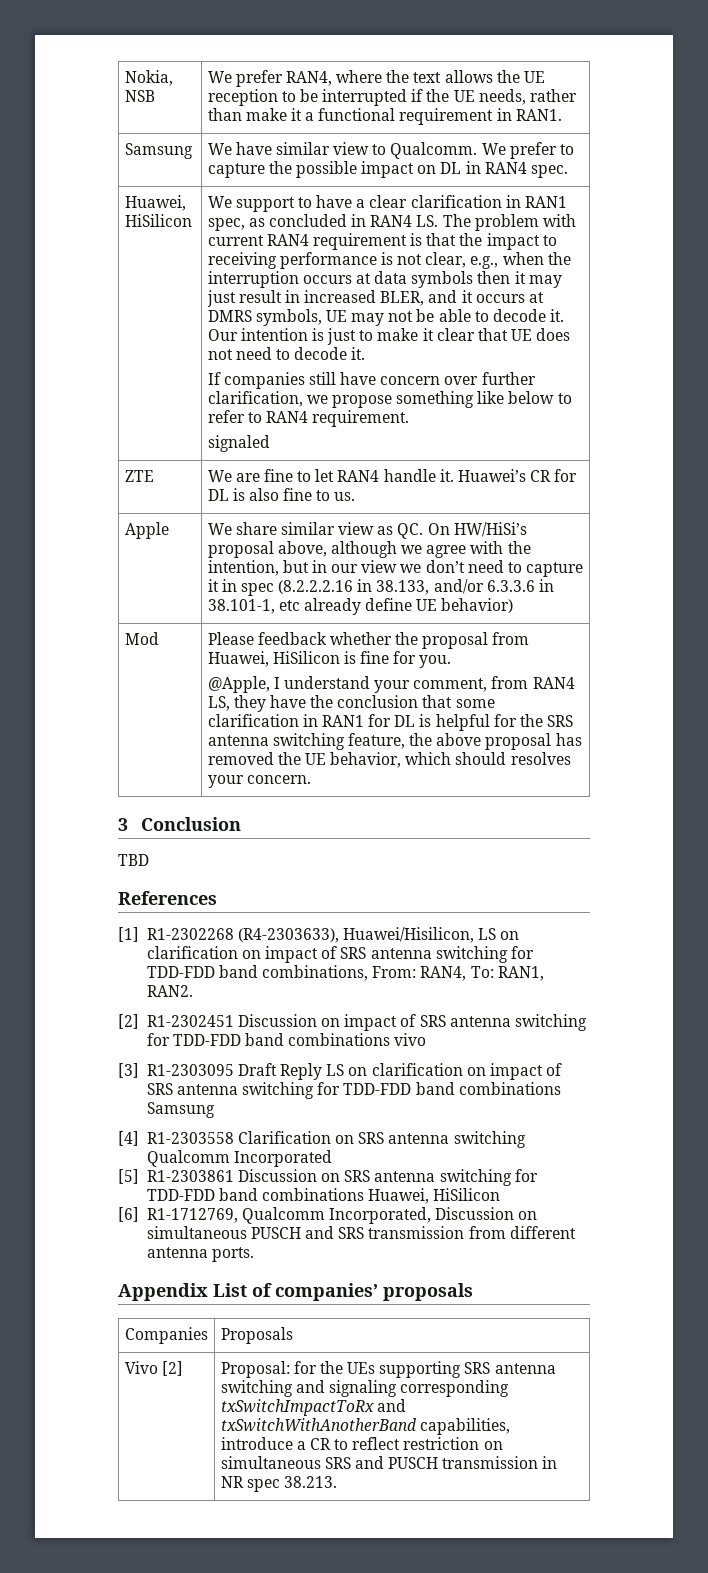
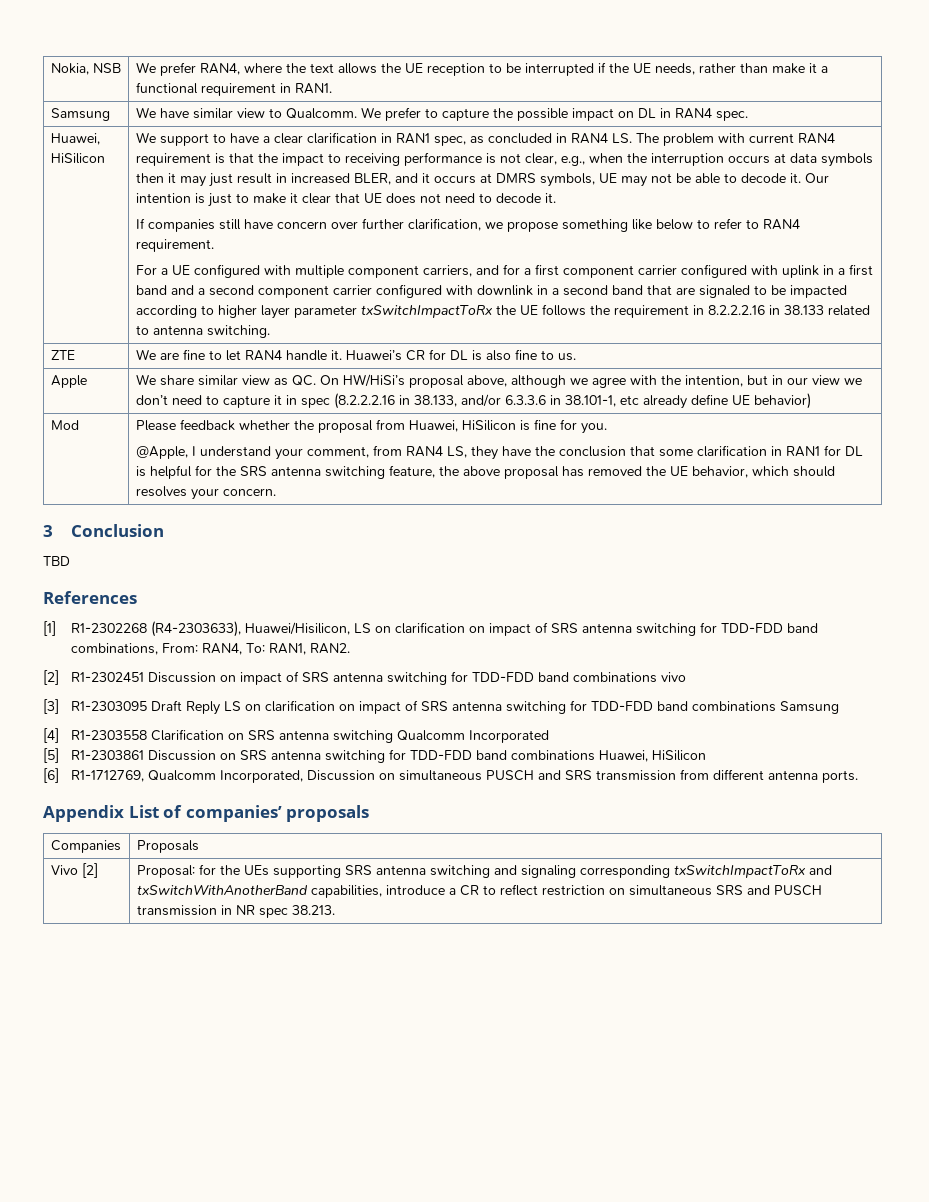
- signaled
+ For a UE configured with multiple component carriers, and for a first component carrier configured with uplink in a first band and a second component carrier configured with downlink in a second band that are signaled to be impacted according to higher layer parameter txSwitchImpactToRx the UE follows the requirement in 8.2.2.2.16 in 38.133 related to antenna switching.

